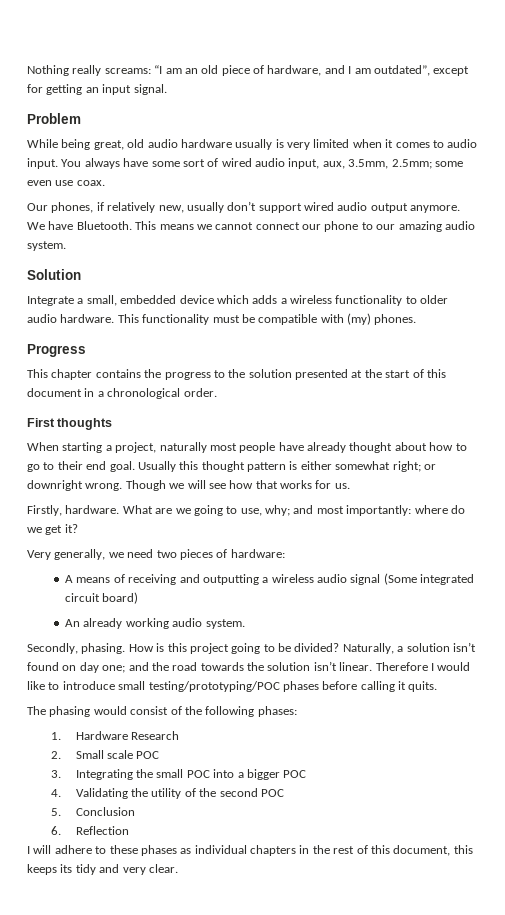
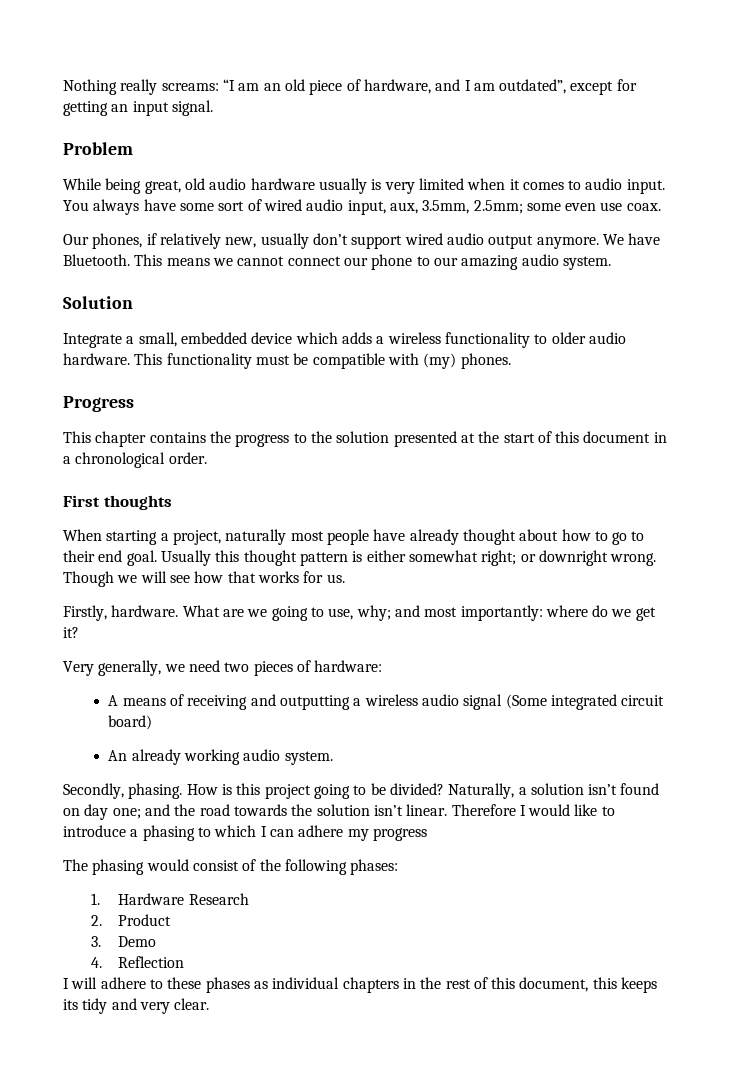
- Therefore I would like to introduce small testing/prototyping/POC phases before calling it quits.
+ Therefore I would like to introduce a phasing to which I can adhere my progress
- 2. Small scale POC
- 3. Integrating the small POC into a bigger POC
- 4. Validating the utility of the second POC
- 5. Conclusion
- 6. Reflection
+ 2. Product
+ 3. Demo
+ 4. Reflection

